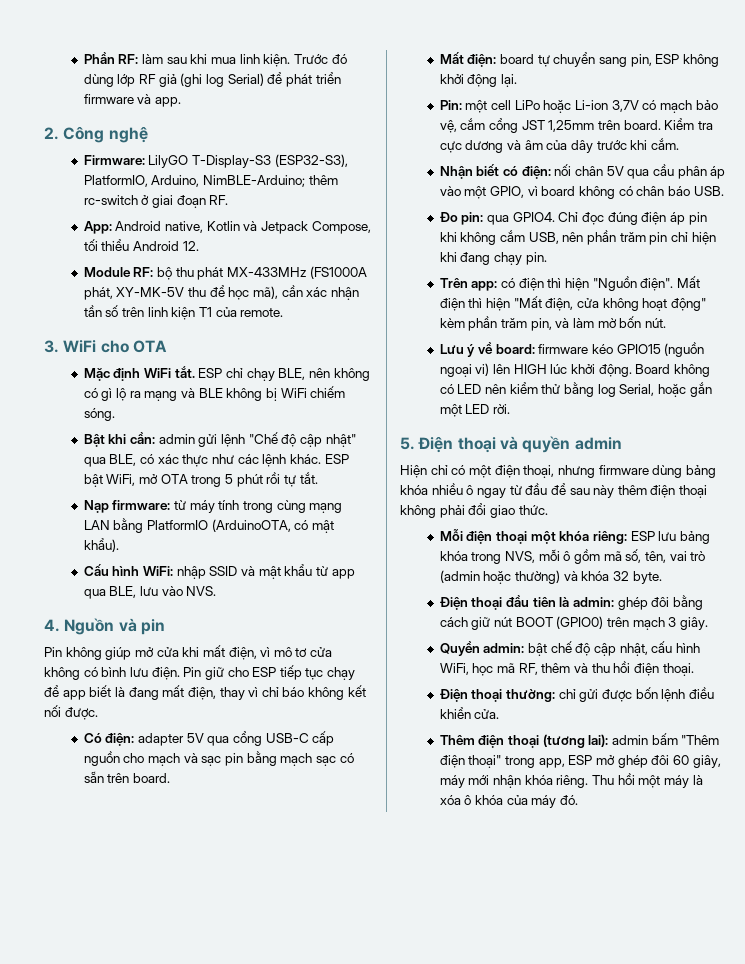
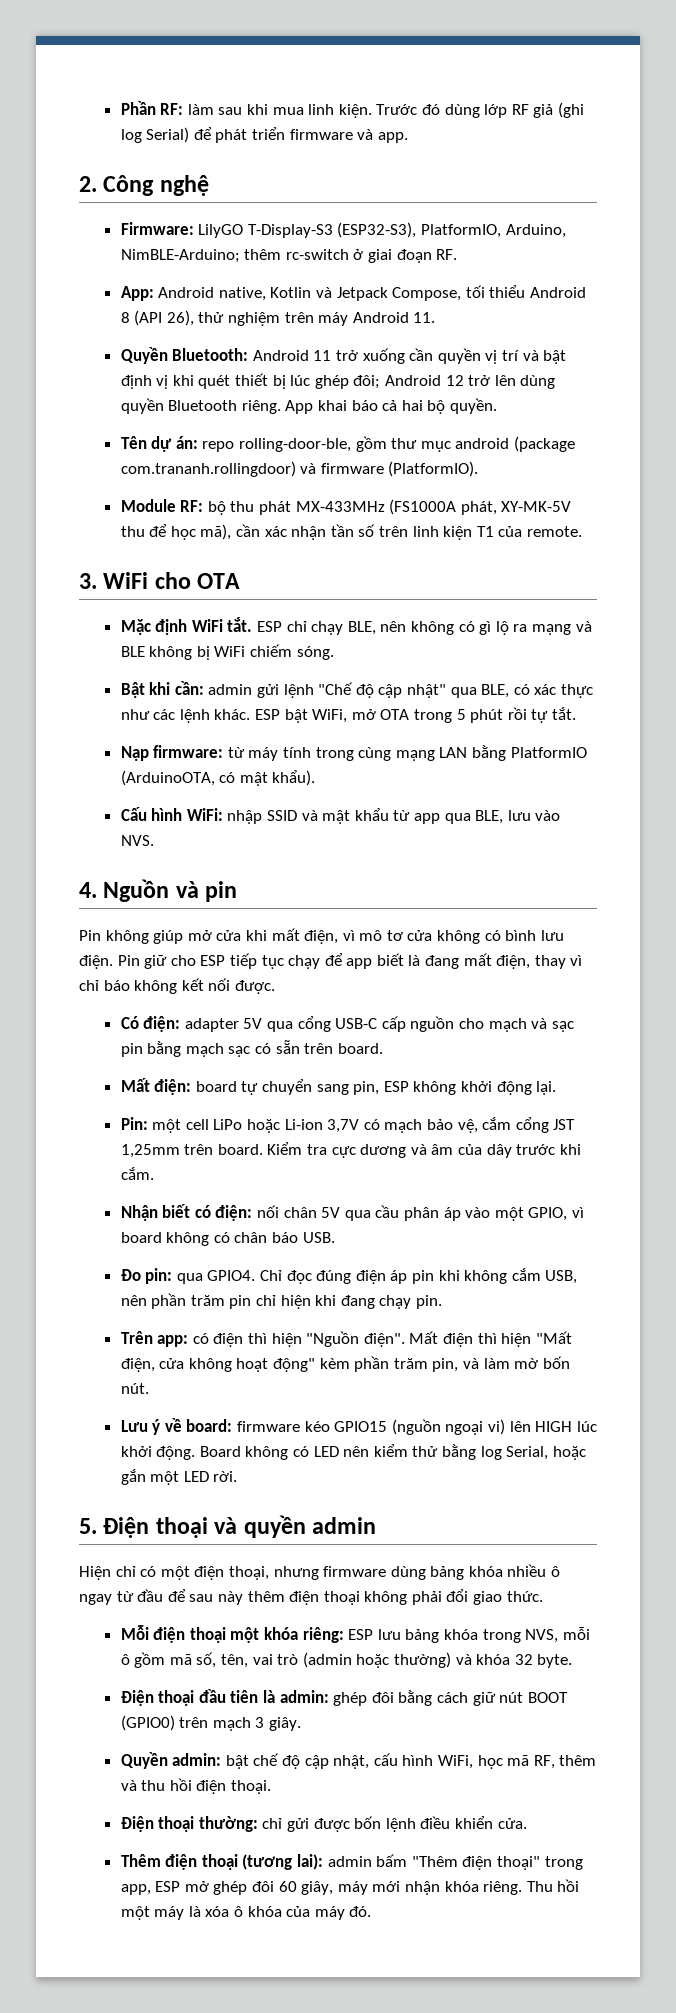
- App: Android native, Kotlin và Jetpack Compose, tối thiểu Android 12.
+ App: Android native, Kotlin và Jetpack Compose, tối thiểu Android 8 (API 26), thử nghiệm trên máy Android 11.
+ Quyền Bluetooth: Android 11 trở xuống cần quyền vị trí và bật định vị khi quét thiết bị lúc ghép đôi; Android 12 trở lên dùng quyền Bluetooth riêng. App khai báo cả hai bộ quyền.
+ Tên dự án: repo rolling-door-ble, gồm thư mục android (package com.trananh.rollingdoor) và firmware (PlatformIO).

